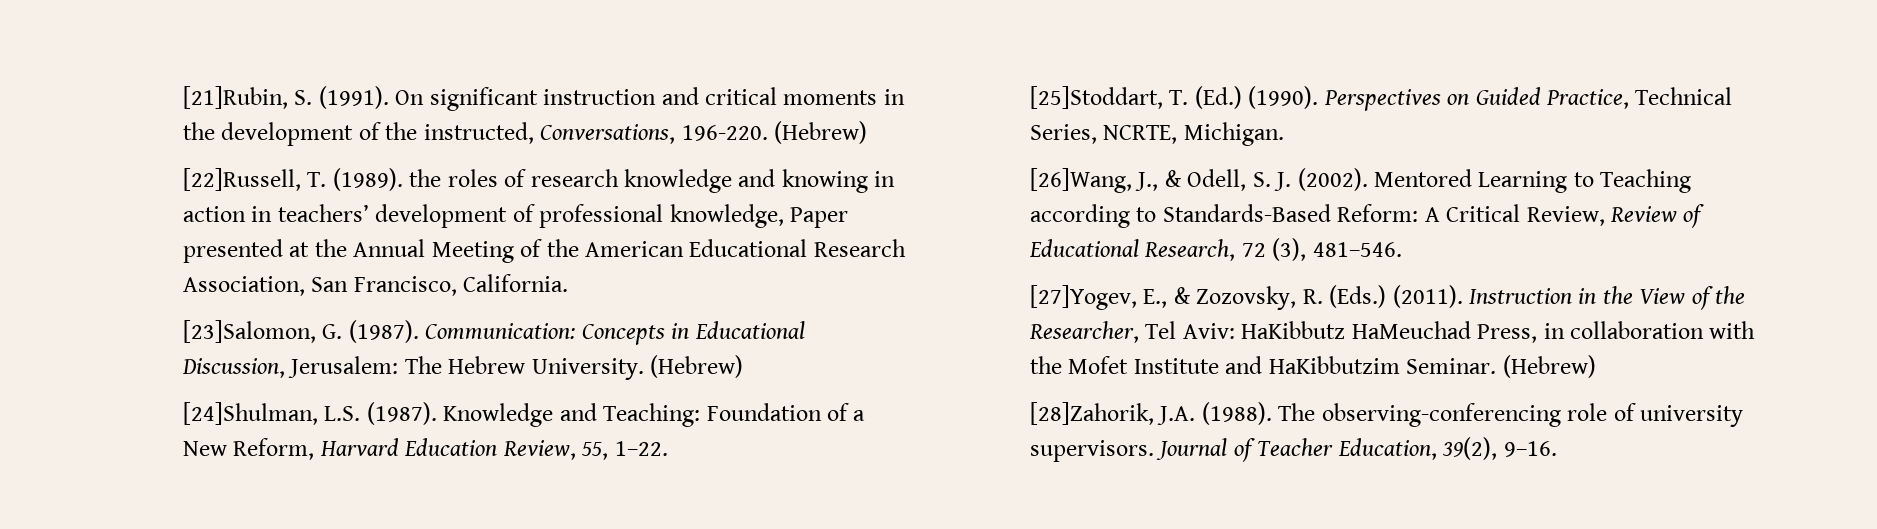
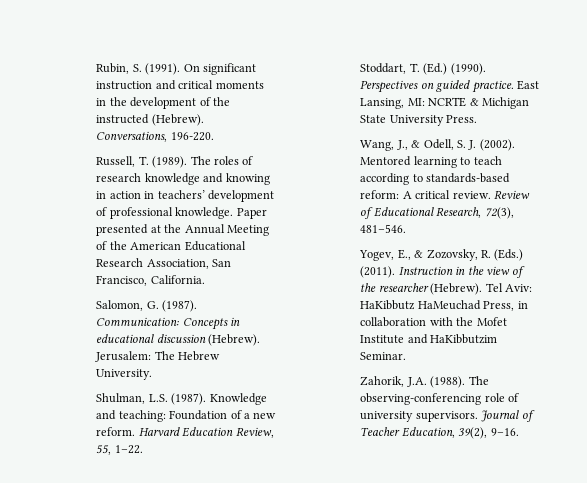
- [21]Rubin, S. (1991).
+ Rubin, S. (1991).
- On significant instruction and critical moments in the development of the instructed, Conversations, 196-220. (Hebrew)
- [22]Russell, T. (1989). the roles of research knowledge and knowing in action in teachers’ development of professional knowledge, Paper presented at the Annual Meeting of the American Educational Research Association, San Francisco, California.
+ On significant instruction and critical moments in the development of the instructed (Hebrew). Conversations, 196-220.
+ Russell, T. (1989). The roles of research knowledge and knowing in action in teachers’ development of professional knowledge. Paper presented at the Annual Meeting of the American Educational Research Association, San Francisco, California.
- [23]Salomon, G. (1987).
+ Salomon, G. (1987).
- Communication: Concepts in Educational Discussion, Jerusalem: The Hebrew University. (Hebrew)
- [24]Shulman, L.S. (1987).
+ Communication: Concepts in educational discussion (Hebrew). Jerusalem: The Hebrew University.
+ Shulman, L.S. (1987).
- Knowledge and Teaching: Foundation of a New Reform, Harvard Education Review, 55, 1–22.
+ Knowledge and teaching: Foundation of a new reform. Harvard Education Review, 55, 1–22.
- [25]Stoddart, T. (Ed.) (1990).
+ Stoddart, T. (Ed.) (1990).
- Perspectives on Guided Practice, Technical Series, NCRTE, Michigan.
- [26]Wang, J., & Odell, S. J. (2002).
+ Perspectives on guided practice. East Lansing, MI: NCRTE & Michigan State University Press.
+ Wang, J., & Odell, S. J. (2002).
- Mentored Learning to Teaching according to Standards-Based Reform: A Critical Review, Review of Educational Research, 72 (3), 481–546.
+ Mentored learning to teach according to standards-based reform: A critical review. Review of Educational Research, 72(3), 481–546.
- [27]Yogev, E., & Zozovsky, R. (Eds.) (2011).
+ Yogev, E., & Zozovsky, R. (Eds.) (2011).
- Instruction in the View of the Researcher, Tel Aviv: HaKibbutz HaMeuchad Press, in collaboration with the Mofet Institute and HaKibbutzim Seminar. (Hebrew)
- [28]Zahorik, J.A. (1988).
+ Instruction in the view of the researcher (Hebrew). Tel Aviv: HaKibbutz HaMeuchad Press, in collaboration with the Mofet Institute and HaKibbutzim Seminar.
+ Zahorik, J.A. (1988).

